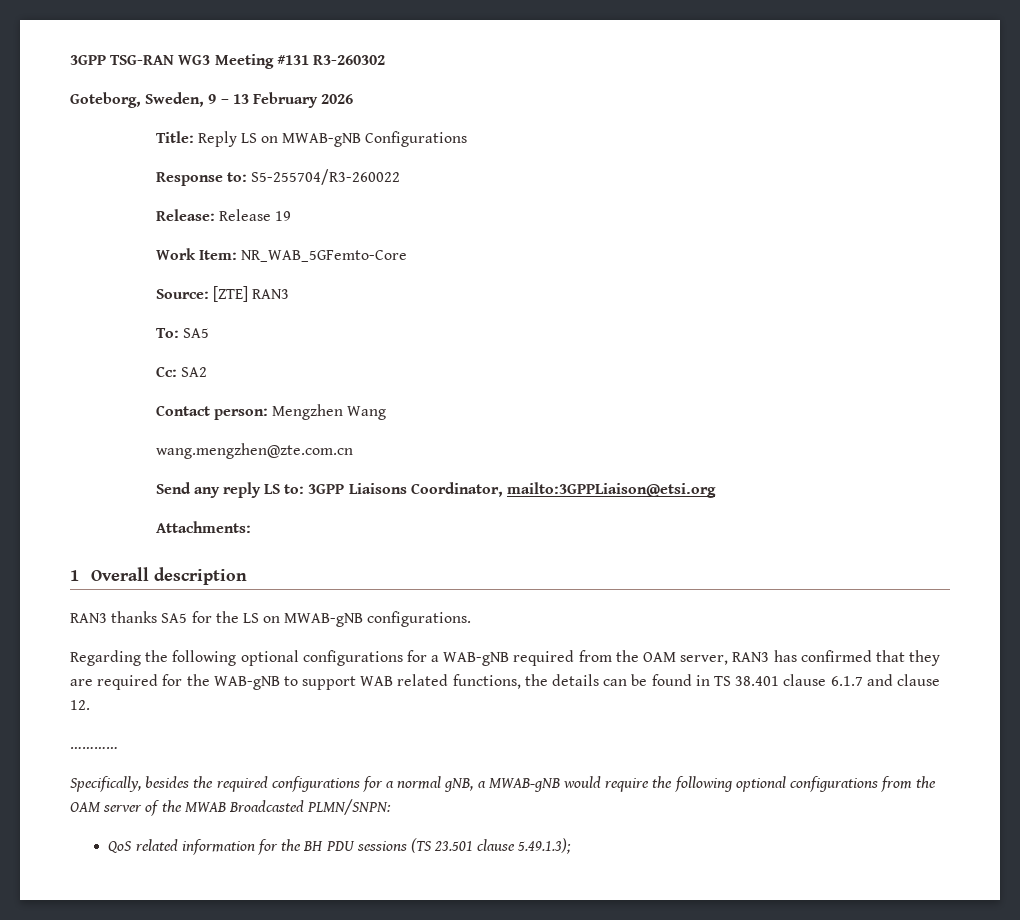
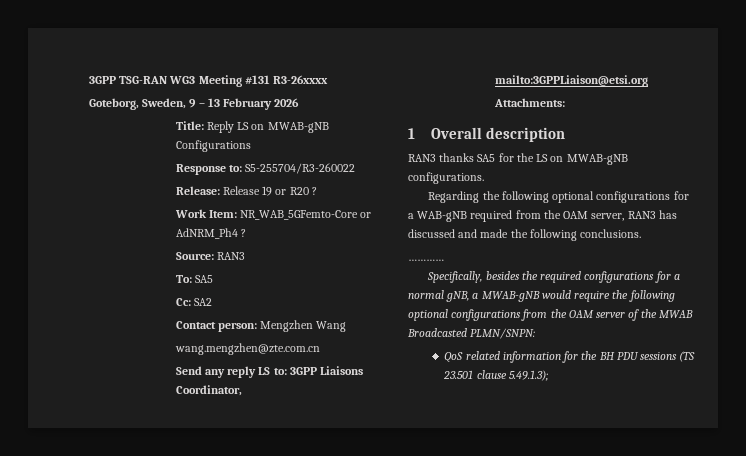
- 3GPP TSG-RAN WG3 Meeting #131 R3-260302
+ 3GPP TSG-RAN WG3 Meeting #131 R3-26xxxx
- Release: Release 19
+ Release: Release 19 or R20 ?
- Work Item: NR_WAB_5GFemto-Core
+ Work Item: NR_WAB_5GFemto-Core or AdNRM_Ph4 ?
- Source: [ZTE] RAN3
+ Source: RAN3
- Regarding the following optional configurations for a WAB-gNB required from the OAM server, RAN3 has confirmed that they are required for the WAB-gNB to support WAB related functions, the details can be found in TS 38.401 clause 6.1.7 and clause 12.
+ Regarding the following optional configurations for a WAB-gNB required from the OAM server, RAN3 has discussed and made the following conclusions.

